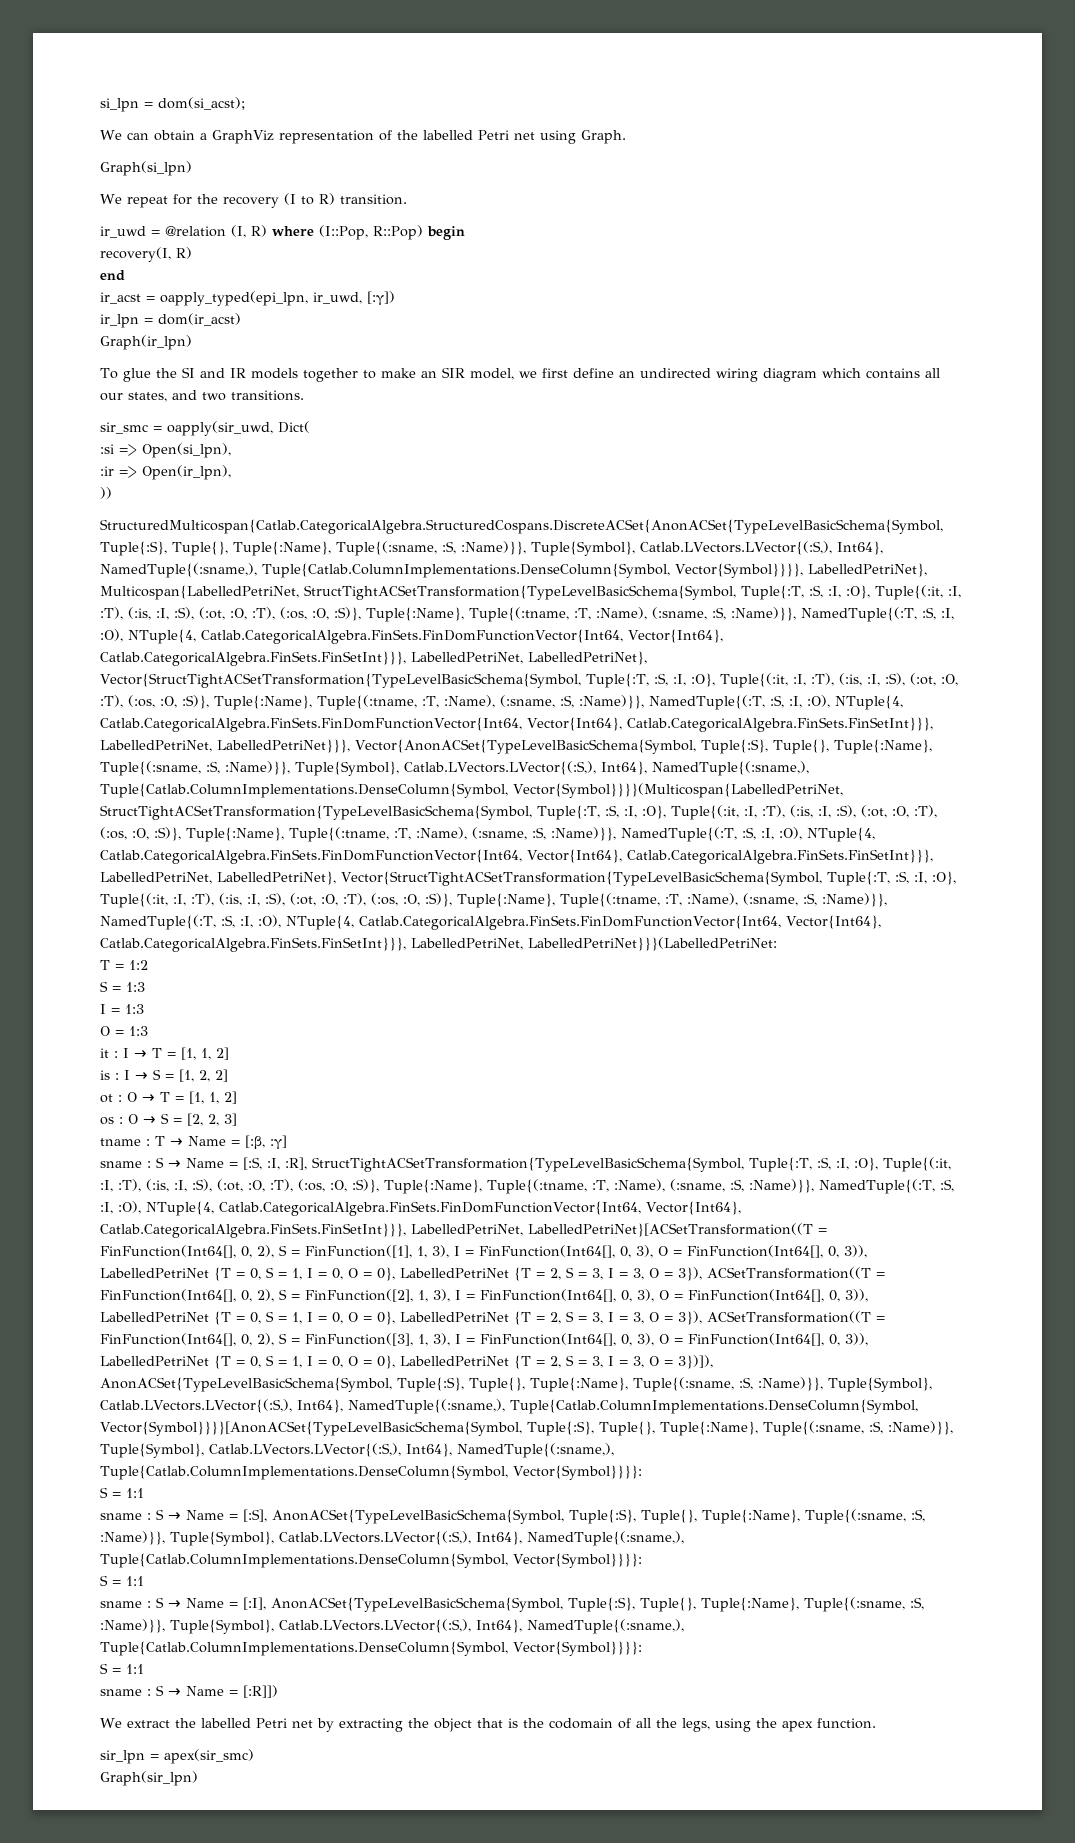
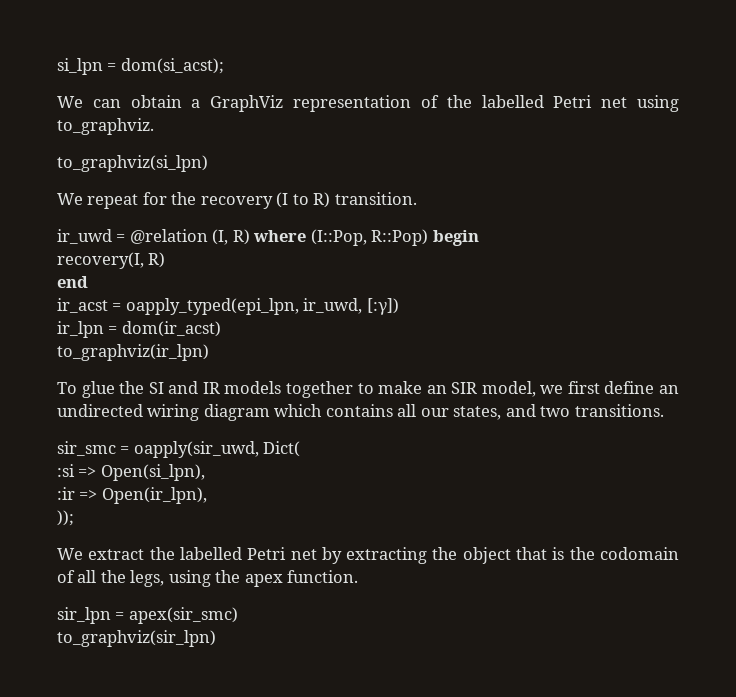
- We can obtain a GraphViz representation of the labelled Petri net using Graph.
- Graph(si_lpn)
+ We can obtain a GraphViz representation of the labelled Petri net using to_graphviz.
+ to_graphviz(si_lpn)
- Graph(ir_lpn)
+ to_graphviz(ir_lpn)
- ))
- StructuredMulticospan{Catlab.CategoricalAlgebra.StructuredCospans.DiscreteACSet{AnonACSet{TypeLevelBasicSchema{Symbol, Tuple{:S}, Tuple{}, Tuple{:Name}, Tuple{(:sname, :S, :Name)}}, Tuple{Symbol}, Catlab.LVectors.LVector{(:S,), Int64}, NamedTuple{(:sname,), Tuple{Catlab.ColumnImplementations.DenseColumn{Symbol, Vector{Symbol}}}}, LabelledPetriNet}, Multicospan{LabelledPetriNet, StructTightACSetTransformation{TypeLevelBasicSchema{Symbol, Tuple{:T, :S, :I, :O}, Tuple{(:it, :I, :T), (:is, :I, :S), (:ot, :O, :T), (:os, :O, :S)}, Tuple{:Name}, Tuple{(:tname, :T, :Name), (:sname, :S, :Name)}}, NamedTuple{(:T, :S, :I, :O), NTuple{4, Catlab.CategoricalAlgebra.FinSets.FinDomFunctionVector{Int64, Vector{Int64}, Catlab.CategoricalAlgebra.FinSets.FinSetInt}}}, LabelledPetriNet, LabelledPetriNet}, Vector{StructTightACSetTransformation{TypeLevelBasicSchema{Symbol, Tuple{:T, :S, :I, :O}, Tuple{(:it, :I, :T), (:is, :I, :S), (:ot, :O, :T), (:os, :O, :S)}, Tuple{:Name}, Tuple{(:tname, :T, :Name), (:sname, :S, :Name)}}, NamedTuple{(:T, :S, :I, :O), NTuple{4, Catlab.CategoricalAlgebra.FinSets.FinDomFunctionVector{Int64, Vector{Int64}, Catlab.CategoricalAlgebra.FinSets.FinSetInt}}}, LabelledPetriNet, LabelledPetriNet}}}, Vector{AnonACSet{TypeLevelBasicSchema{Symbol, Tuple{:S}, Tuple{}, Tuple{:Name}, Tuple{(:sname, :S, :Name)}}, Tuple{Symbol}, Catlab.LVectors.LVector{(:S,), Int64}, NamedTuple{(:sname,), Tuple{Catlab.ColumnImplementations.DenseColumn{Symbol, Vector{Symbol}}}}(Multicospan{LabelledPetriNet, StructTightACSetTransformation{TypeLevelBasicSchema{Symbol, Tuple{:T, :S, :I, :O}, Tuple{(:it, :I, :T), (:is, :I, :S), (:ot, :O, :T), (:os, :O, :S)}, Tuple{:Name}, Tuple{(:tname, :T, :Name), (:sname, :S, :Name)}}, NamedTuple{(:T, :S, :I, :O), NTuple{4, Catlab.CategoricalAlgebra.FinSets.FinDomFunctionVector{Int64, Vector{Int64}, Catlab.CategoricalAlgebra.FinSets.FinSetInt}}}, LabelledPetriNet, LabelledPetriNet}, Vector{StructTightACSetTransformation{TypeLevelBasicSchema{Symbol, Tuple{:T, :S, :I, :O}, Tuple{(:it, :I, :T), (:is, :I, :S), (:ot, :O, :T), (:os, :O, :S)}, Tuple{:Name}, Tuple{(:tname, :T, :Name), (:sname, :S, :Name)}}, NamedTuple{(:T, :S, :I, :O), NTuple{4, Catlab.CategoricalAlgebra.FinSets.FinDomFunctionVector{Int64, Vector{Int64}, Catlab.CategoricalAlgebra.FinSets.FinSetInt}}}, LabelledPetriNet, LabelledPetriNet}}}(LabelledPetriNet:
- T = 1:2
- S = 1:3
- I = 1:3
- O = 1:3
- it : I → T = [1, 1, 2]
- is : I → S = [1, 2, 2]
- ot : O → T = [1, 1, 2]
- os : O → S = [2, 2, 3]
- tname : T → Name = [:β, :γ]
- sname : S → Name = [:S, :I, :R], StructTightACSetTransformation{TypeLevelBasicSchema{Symbol, Tuple{:T, :S, :I, :O}, Tuple{(:it, :I, :T), (:is, :I, :S), (:ot, :O, :T), (:os, :O, :S)}, Tuple{:Name}, Tuple{(:tname, :T, :Name), (:sname, :S, :Name)}}, NamedTuple{(:T, :S, :I, :O), NTuple{4, Catlab.CategoricalAlgebra.FinSets.FinDomFunctionVector{Int64, Vector{Int64}, Catlab.CategoricalAlgebra.FinSets.FinSetInt}}}, LabelledPetriNet, LabelledPetriNet}[ACSetTransformation((T = FinFunction(Int64[], 0, 2), S = FinFunction([1], 1, 3), I = FinFunction(Int64[], 0, 3), O = FinFunction(Int64[], 0, 3)), LabelledPetriNet {T = 0, S = 1, I = 0, O = 0}, LabelledPetriNet {T = 2, S = 3, I = 3, O = 3}), ACSetTransformation((T = FinFunction(Int64[], 0, 2), S = FinFunction([2], 1, 3), I = FinFunction(Int64[], 0, 3), O = FinFunction(Int64[], 0, 3)), LabelledPetriNet {T = 0, S = 1, I = 0, O = 0}, LabelledPetriNet {T = 2, S = 3, I = 3, O = 3}), ACSetTransformation((T = FinFunction(Int64[], 0, 2), S = FinFunction([3], 1, 3), I = FinFunction(Int64[], 0, 3), O = FinFunction(Int64[], 0, 3)), LabelledPetriNet {T = 0, S = 1, I = 0, O = 0}, LabelledPetriNet {T = 2, S = 3, I = 3, O = 3})]), AnonACSet{TypeLevelBasicSchema{Symbol, Tuple{:S}, Tuple{}, Tuple{:Name}, Tuple{(:sname, :S, :Name)}}, Tuple{Symbol}, Catlab.LVectors.LVector{(:S,), Int64}, NamedTuple{(:sname,), Tuple{Catlab.ColumnImplementations.DenseColumn{Symbol, Vector{Symbol}}}}[AnonACSet{TypeLevelBasicSchema{Symbol, Tuple{:S}, Tuple{}, Tuple{:Name}, Tuple{(:sname, :S, :Name)}}, Tuple{Symbol}, Catlab.LVectors.LVector{(:S,), Int64}, NamedTuple{(:sname,), Tuple{Catlab.ColumnImplementations.DenseColumn{Symbol, Vector{Symbol}}}}:
- S = 1:1
- sname : S → Name = [:S], AnonACSet{TypeLevelBasicSchema{Symbol, Tuple{:S}, Tuple{}, Tuple{:Name}, Tuple{(:sname, :S, :Name)}}, Tuple{Symbol}, Catlab.LVectors.LVector{(:S,), Int64}, NamedTuple{(:sname,), Tuple{Catlab.ColumnImplementations.DenseColumn{Symbol, Vector{Symbol}}}}:
- S = 1:1
- sname : S → Name = [:I], AnonACSet{TypeLevelBasicSchema{Symbol, Tuple{:S}, Tuple{}, Tuple{:Name}, Tuple{(:sname, :S, :Name)}}, Tuple{Symbol}, Catlab.LVectors.LVector{(:S,), Int64}, NamedTuple{(:sname,), Tuple{Catlab.ColumnImplementations.DenseColumn{Symbol, Vector{Symbol}}}}:
- S = 1:1
- sname : S → Name = [:R]])
+ ));
- Graph(sir_lpn)
+ to_graphviz(sir_lpn)

